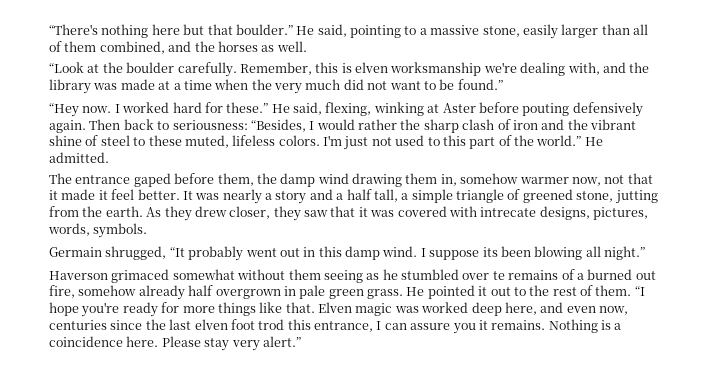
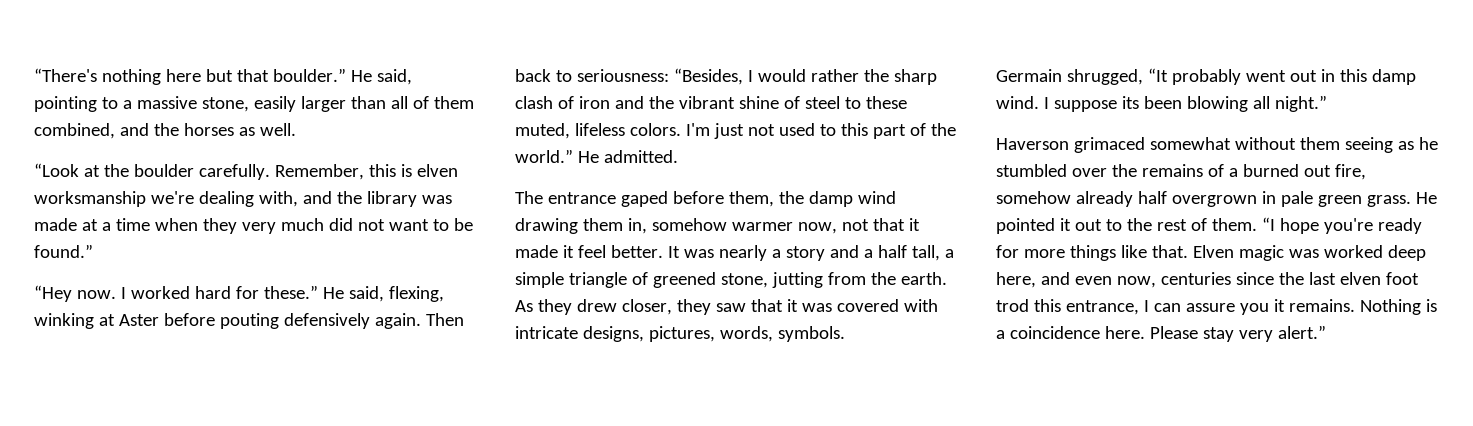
- Remember, this is elven worksmanship we're dealing with, and the library was made at a time when the very much did not want to be found.”
+ Remember, this is elven worksmanship we're dealing with, and the library was made at a time when they very much did not want to be found.”
- As they drew closer, they saw that it was covered with intrecate designs, pictures, words, symbols.
+ As they drew closer, they saw that it was covered with intricate designs, pictures, words, symbols.
- Haverson grimaced somewhat without them seeing as he stumbled over te remains of a burned out fire, somehow already half overgrown in pale green grass.
+ Haverson grimaced somewhat without them seeing as he stumbled over the remains of a burned out fire, somehow already half overgrown in pale green grass.

